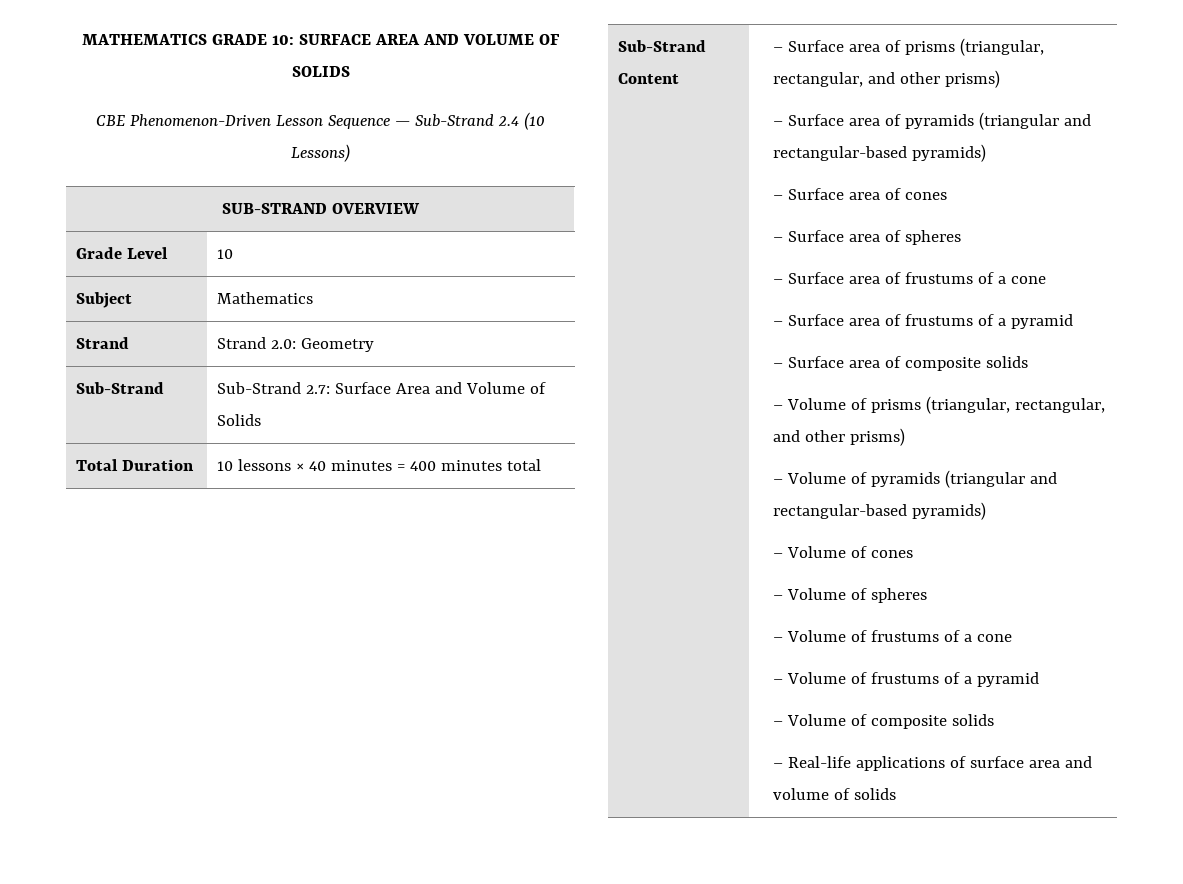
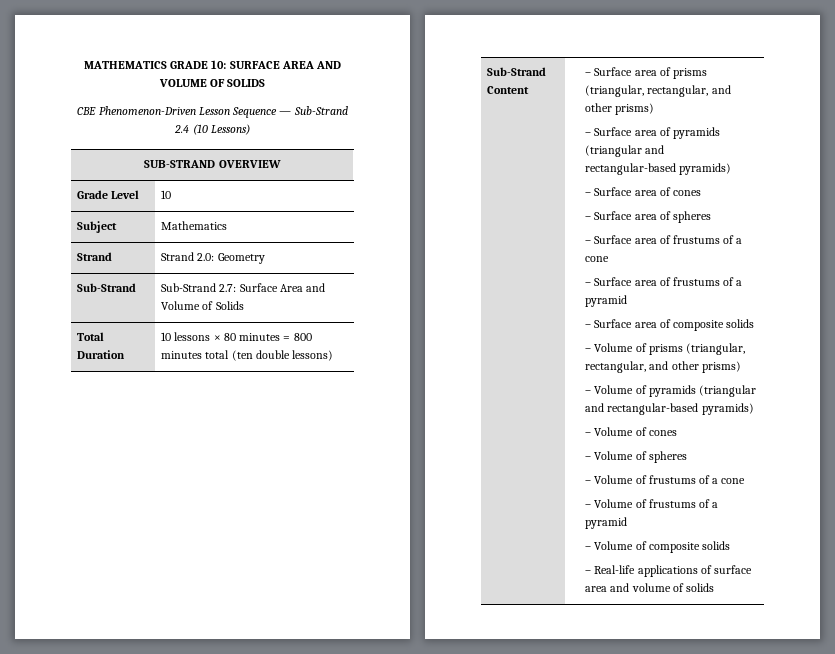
- Total Duration | 10 lessons × 40 minutes = 400 minutes total
+ Total Duration | 10 lessons × 80 minutes = 800 minutes total (ten double lessons)

